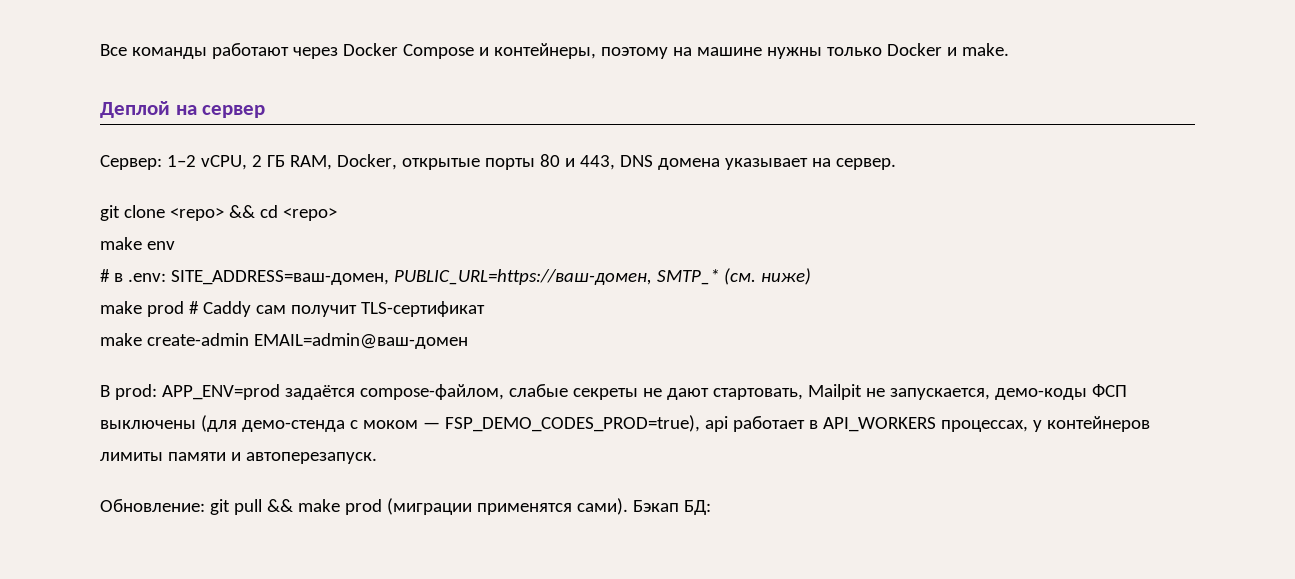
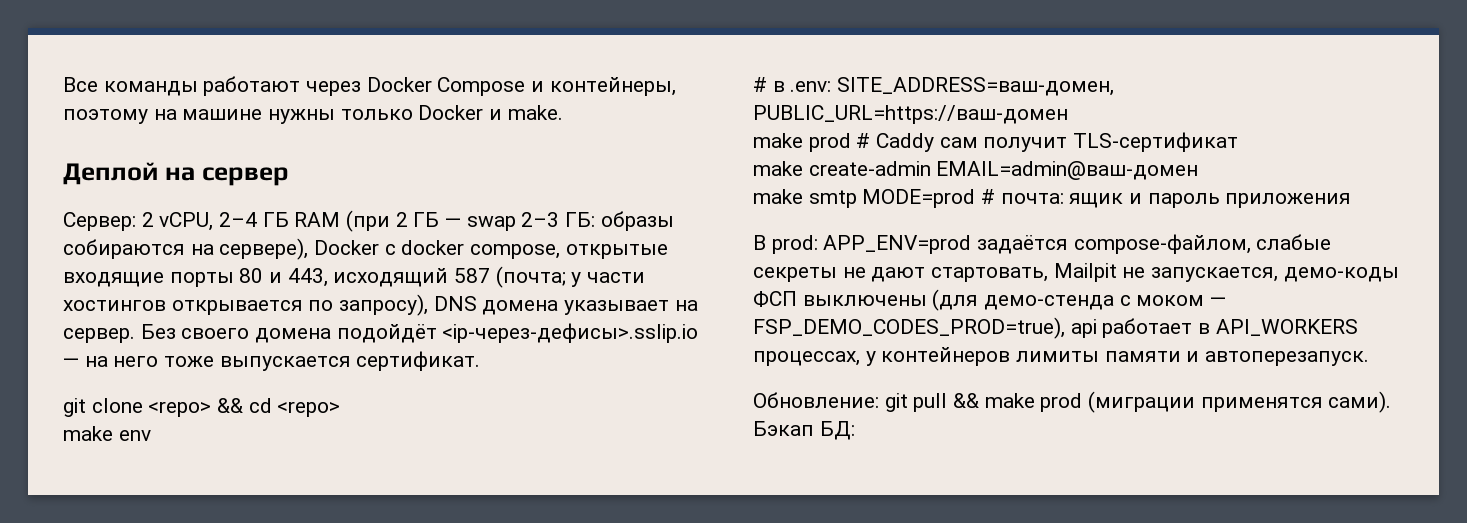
- Сервер: 1–2 vCPU, 2 ГБ RAM, Docker, открытые порты 80 и 443, DNS домена указывает на сервер.
+ Сервер: 2 vCPU, 2–4 ГБ RAM (при 2 ГБ — swap 2–3 ГБ: образы собираются на сервере), Docker с docker compose, открытые входящие порты 80 и 443, исходящий 587 (почта; у части хостингов открывается по запросу), DNS домена указывает на сервер. Без своего домена подойдёт <ip-через-дефисы>.sslip.io — на него тоже выпускается сертификат.
- # в .env: SITE_ADDRESS=ваш-домен, PUBLIC_URL=https://ваш-домен, SMTP_* (см. ниже)
+ # в .env: SITE_ADDRESS=ваш-домен, PUBLIC_URL=https://ваш-домен
+ make smtp MODE=prod # почта: ящик и пароль приложения

